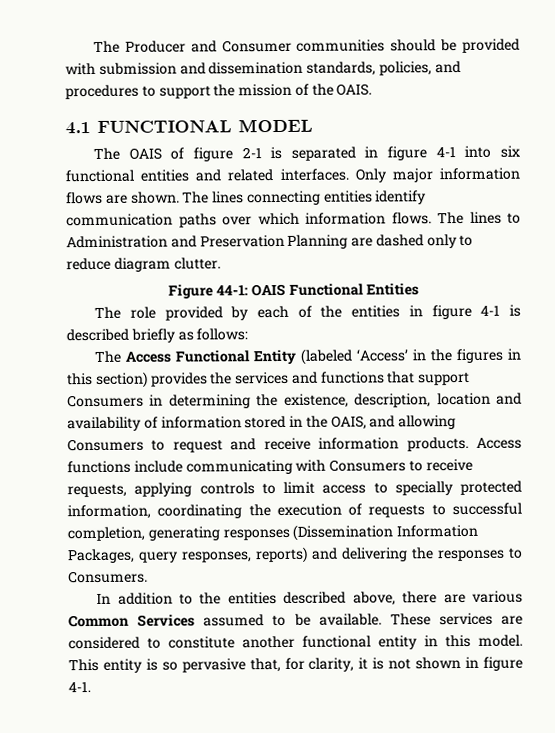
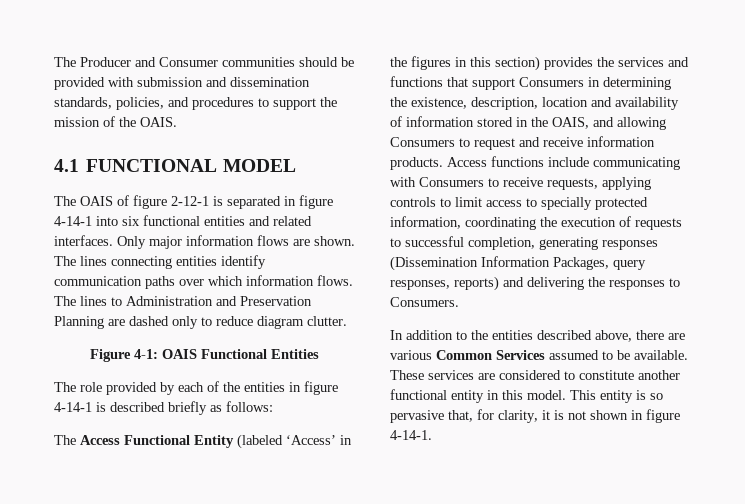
- The OAIS of figure 2-1 is separated in figure 4-1 into six functional entities and related interfaces.
+ The OAIS of figure 2-12-1 is separated in figure 4-14-1 into six functional entities and related interfaces.
- Figure 44-1: OAIS Functional Entities
+ Figure 4-1: OAIS Functional Entities
- The role provided by each of the entities in figure 4-1 is described briefly as follows:
+ The role provided by each of the entities in figure 4-14-1 is described briefly as follows:
- This entity is so pervasive that, for clarity, it is not shown in figure 4-1.
+ This entity is so pervasive that, for clarity, it is not shown in figure 4-14-1.

